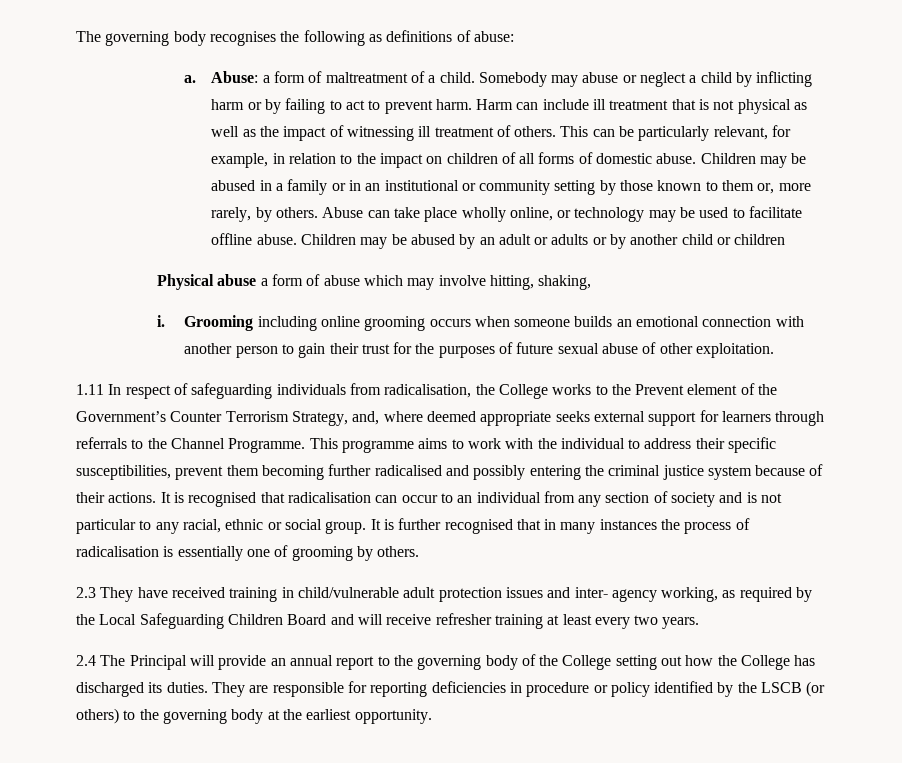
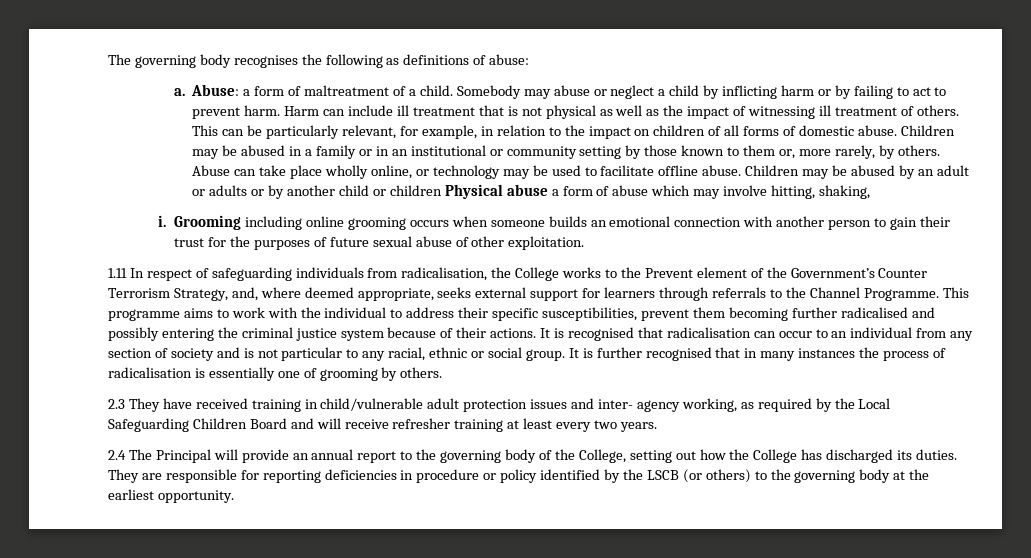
- Children may be abused by an adult or adults or by another child or children
- Physical abuse a form of abuse which may involve hitting, shaking,
+ Children may be abused by an adult or adults or by another child or children Physical abuse a form of abuse which may involve hitting, shaking,
- 1.11 In respect of safeguarding individuals from radicalisation, the College works to the Prevent element of the Government’s Counter Terrorism Strategy, and, where deemed appropriate seeks external support for learners through referrals to the Channel Programme.
+ 1.11 In respect of safeguarding individuals from radicalisation, the College works to the Prevent element of the Government’s Counter Terrorism Strategy, and, where deemed appropriate, seeks external support for learners through referrals to the Channel Programme.
- 2.4 The Principal will provide an annual report to the governing body of the College setting out how the College has discharged its duties.
+ 2.4 The Principal will provide an annual report to the governing body of the College, setting out how the College has discharged its duties.

